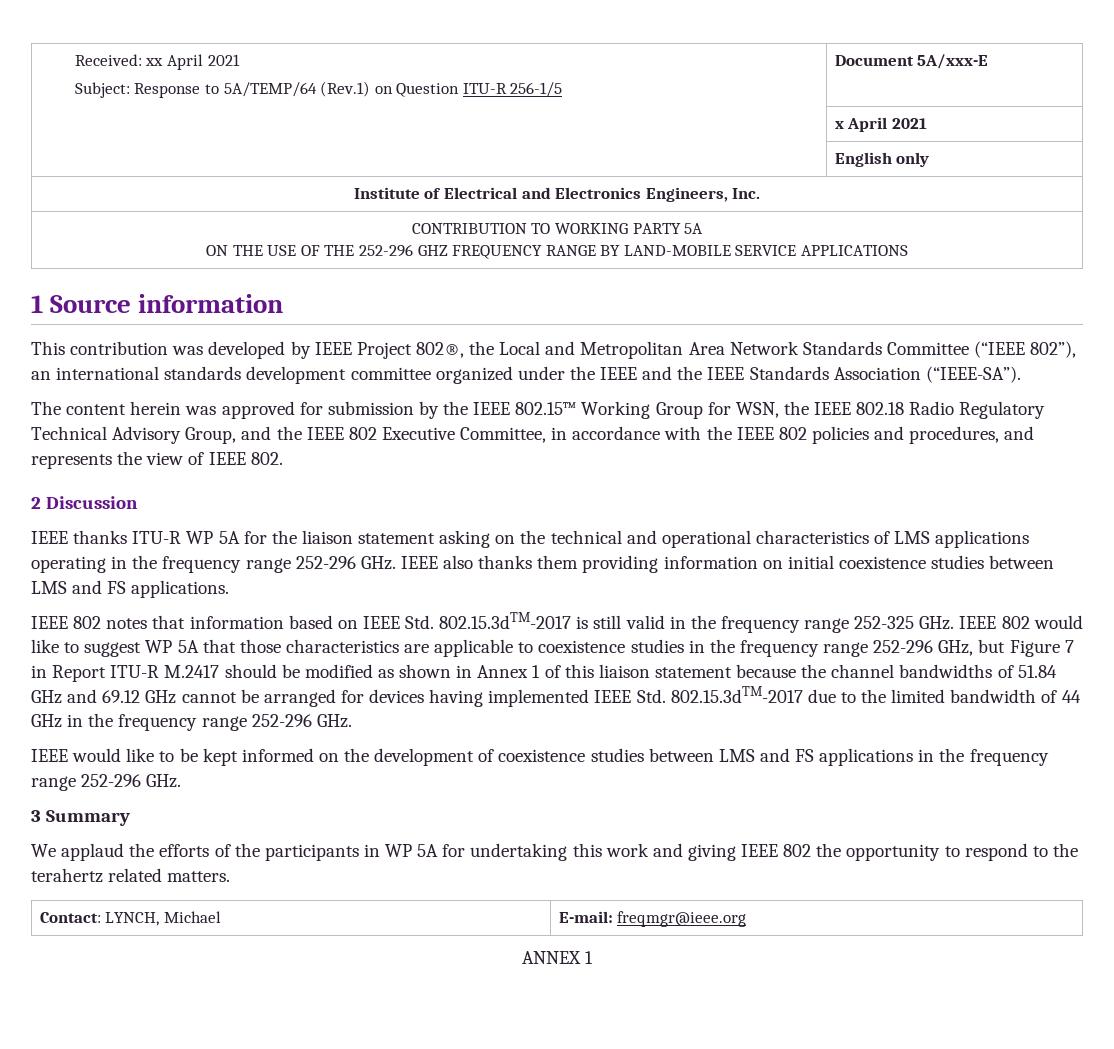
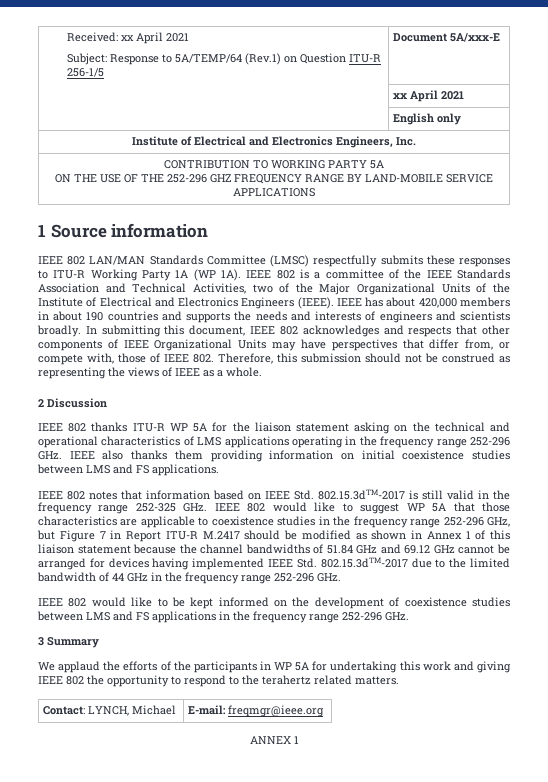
- | x April 2021
+ | xx April 2021
- This contribution was developed by IEEE Project 802®, the Local and Metropolitan Area Network Standards Committee (“IEEE 802”), an international standards development committee organized under the IEEE and the IEEE Standards Association (“IEEE-SA”).
- The content herein was approved for submission by the IEEE 802.15™ Working Group for WSN, the IEEE 802.18 Radio Regulatory Technical Advisory Group, and the IEEE 802 Executive Committee, in accordance with the IEEE 802 policies and procedures, and represents the view of IEEE 802.
+ IEEE 802 LAN/MAN Standards Committee (LMSC) respectfully submits these responses to ITU-R Working Party 1A (WP 1A). IEEE 802 is a committee of the IEEE Standards Association and Technical Activities, two of the Major Organizational Units of the Institute of Electrical and Electronics Engineers (IEEE). IEEE has about 420,000 members in about 190 countries and supports the needs and interests of engineers and scientists broadly. In submitting this document, IEEE 802 acknowledges and respects that other components of IEEE Organizational Units may have perspectives that differ from, or compete with, those of IEEE 802. Therefore, this submission should not be construed as representing the views of IEEE as a whole.
- IEEE thanks ITU-R WP 5A for the liaison statement asking on the technical and operational characteristics of LMS applications operating in the frequency range 252-296 GHz. IEEE also thanks them providing information on initial coexistence studies between LMS and FS applications.
+ IEEE 802 thanks ITU-R WP 5A for the liaison statement asking on the technical and operational characteristics of LMS applications operating in the frequency range 252-296 GHz. IEEE also thanks them providing information on initial coexistence studies between LMS and FS applications.
- IEEE would like to be kept informed on the development of coexistence studies between LMS and FS applications in the frequency range 252-296 GHz.
+ IEEE 802 would like to be kept informed on the development of coexistence studies between LMS and FS applications in the frequency range 252-296 GHz.

